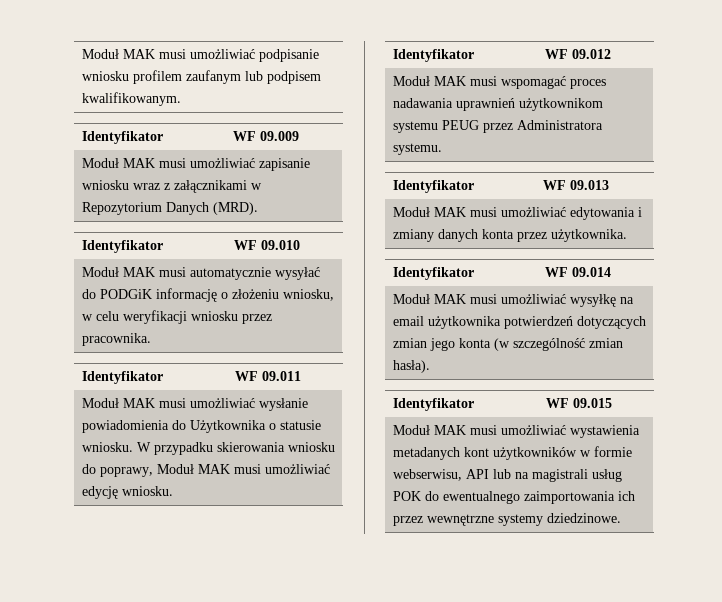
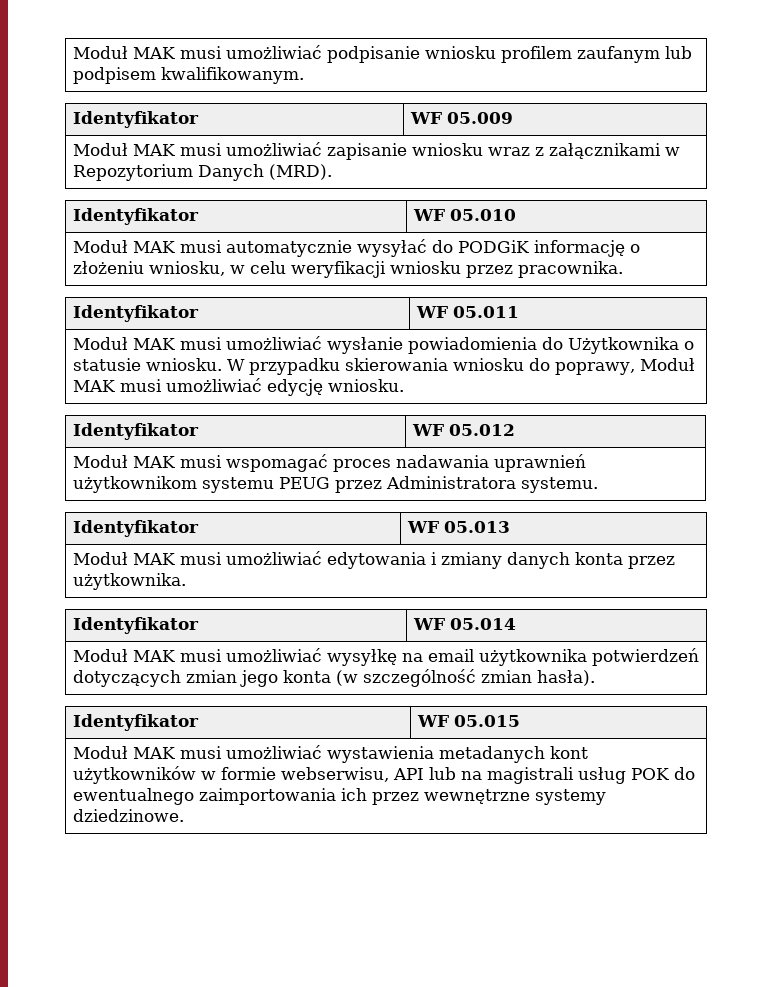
- Identyfikator | WF 09.009
+ Identyfikator | WF 05.009
- Identyfikator | WF 09.010
+ Identyfikator | WF 05.010
- Identyfikator | WF 09.011
+ Identyfikator | WF 05.011
- Identyfikator | WF 09.012
+ Identyfikator | WF 05.012
- Identyfikator | WF 09.013
+ Identyfikator | WF 05.013
- Identyfikator | WF 09.014
+ Identyfikator | WF 05.014
- Identyfikator | WF 09.015
+ Identyfikator | WF 05.015

